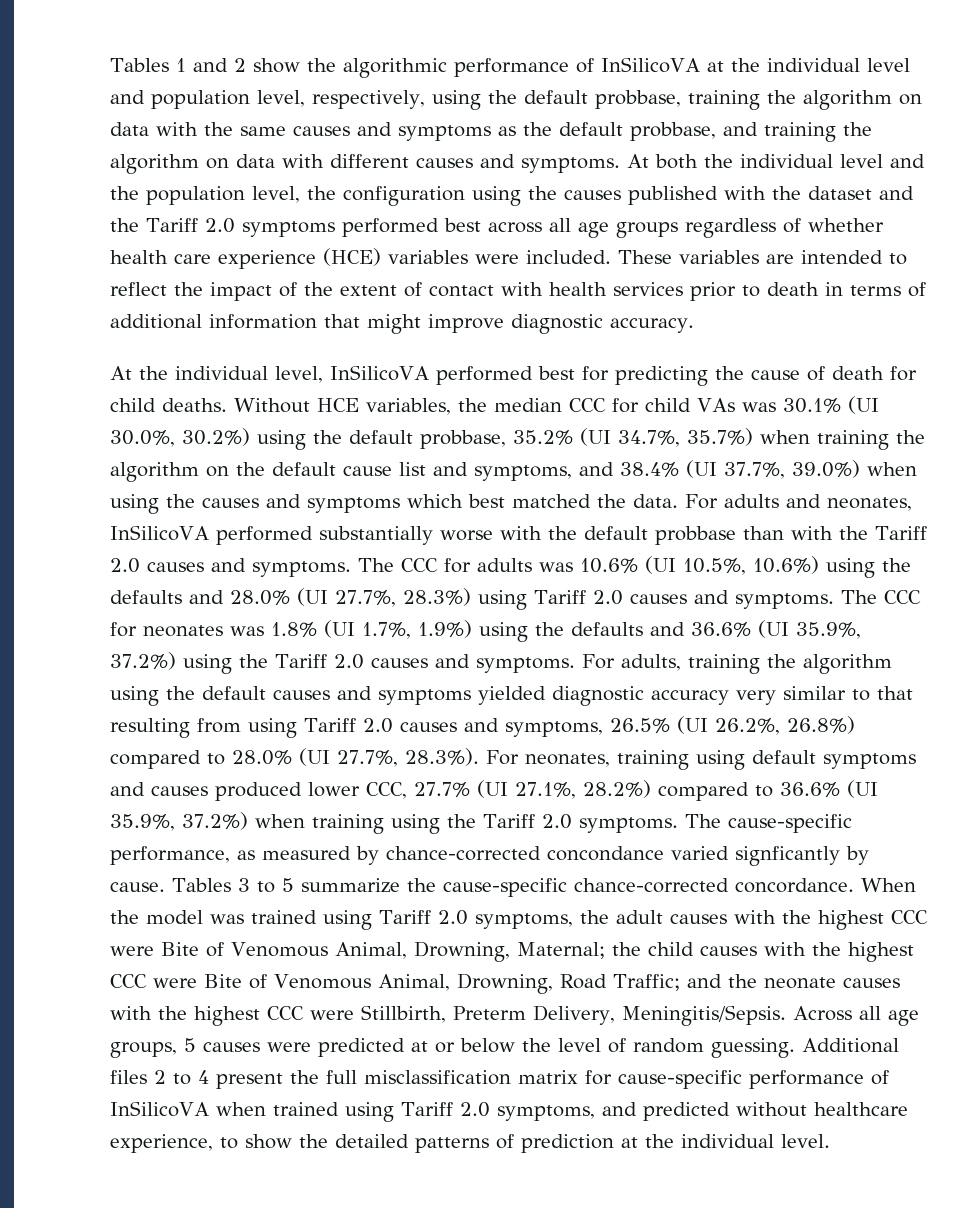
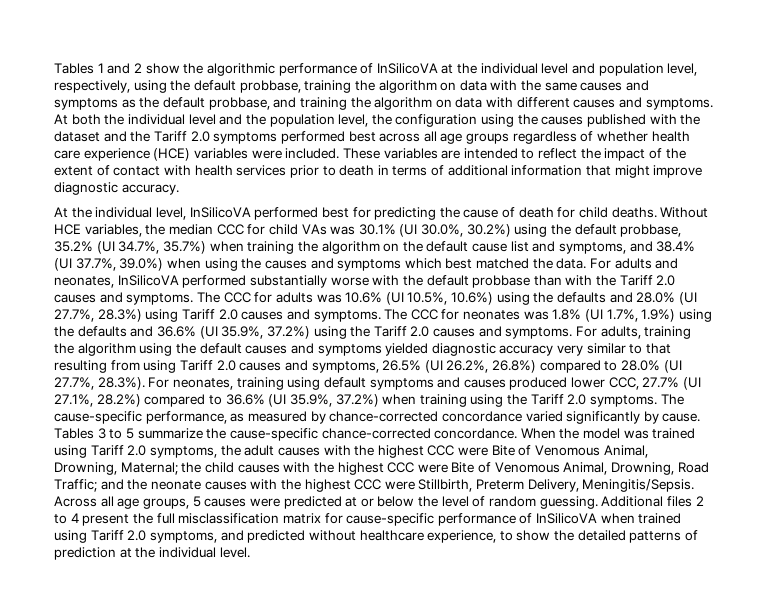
- The cause-specific performance, as measured by chance-corrected concondance varied signficantly by cause.
+ The cause-specific performance, as measured by chance-corrected concordance varied significantly by cause.

